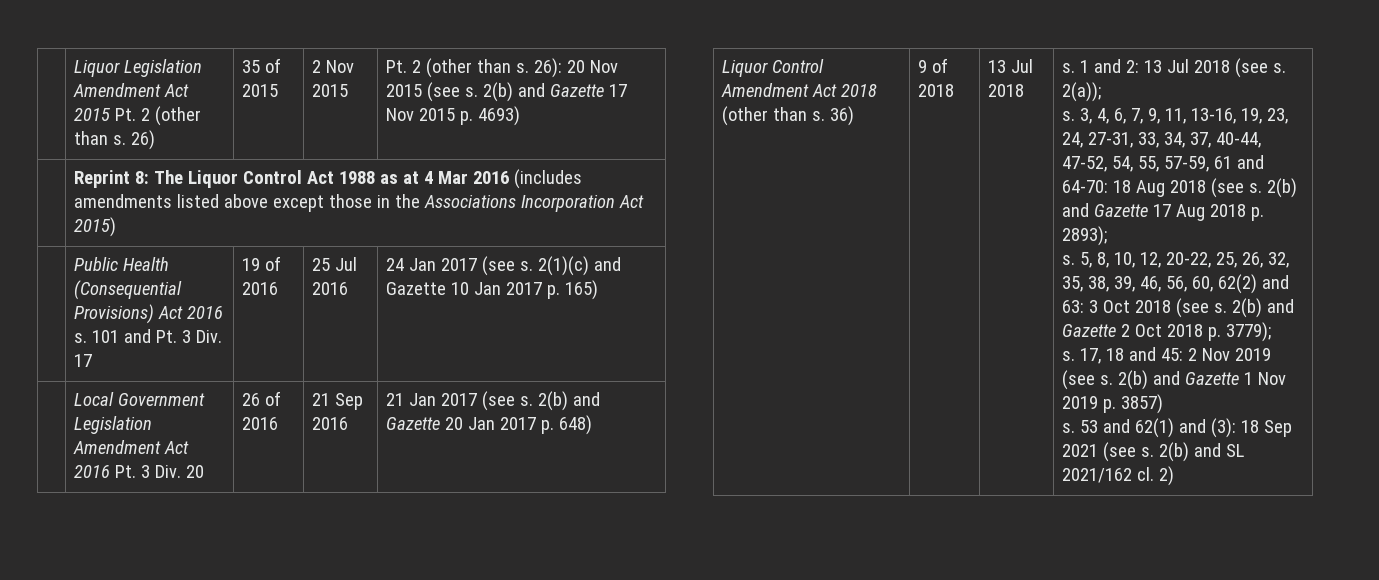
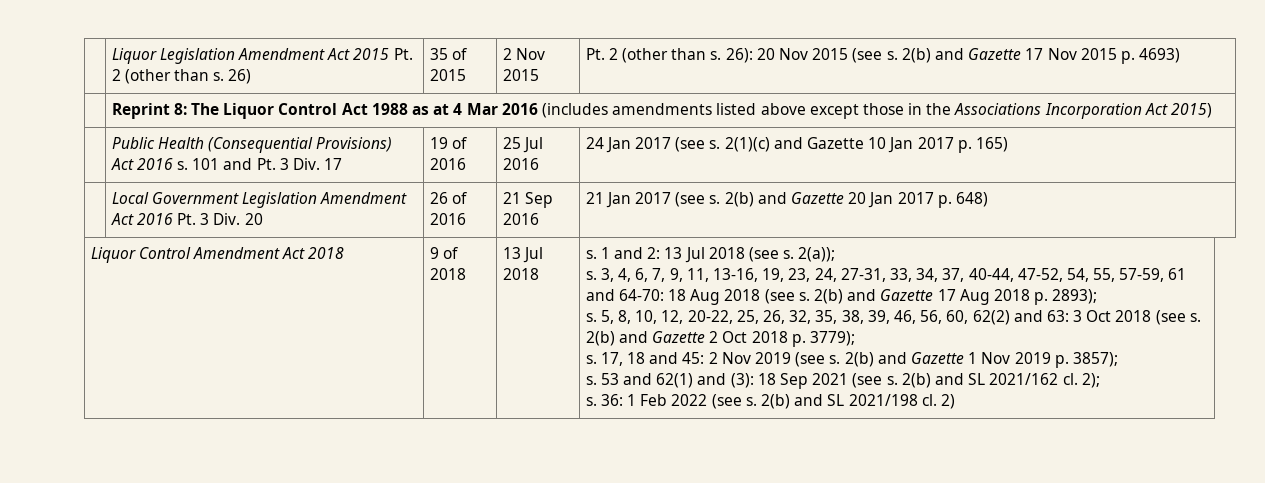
- Liquor Control Amendment Act 2018 (other than s. 36)
+ Liquor Control Amendment Act 2018
- 2(b) and Gazette 1 Nov 2019 p. 3857)
+ 2(b) and Gazette 1 Nov 2019 p. 3857);
+ 2);
+ s. 36: 1 Feb 2022 (see s. 2(b) and SL 2021/198 cl.

